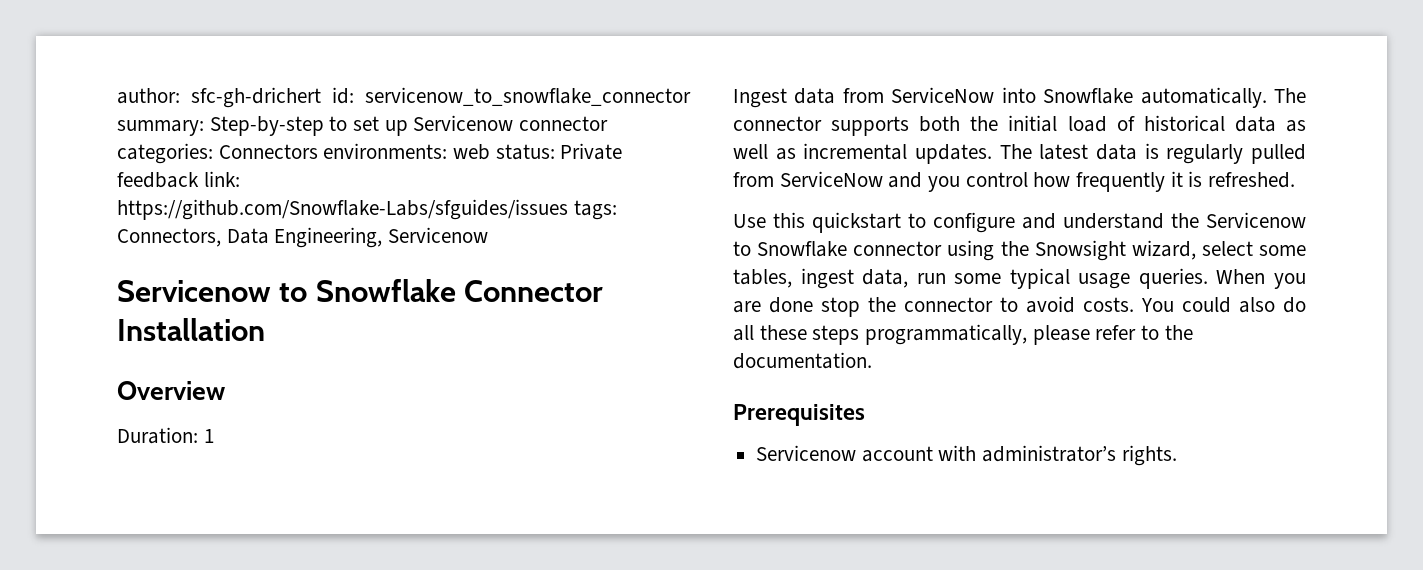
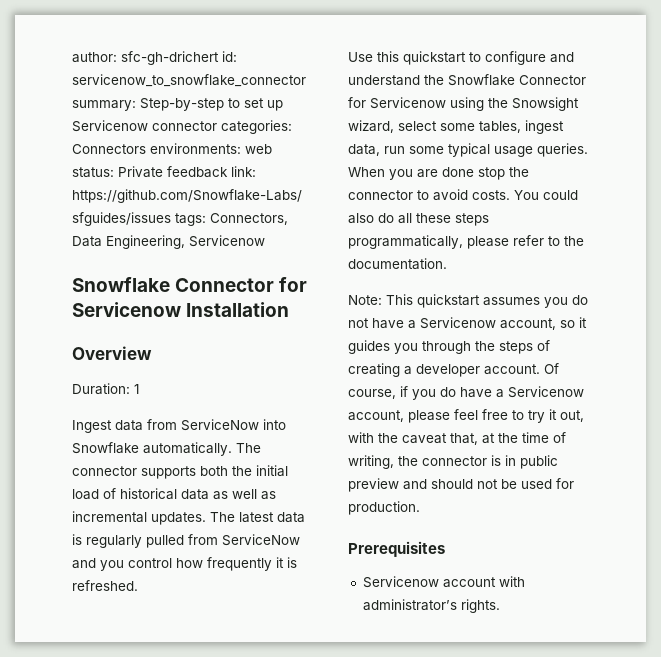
- Servicenow to Snowflake Connector Installation
+ Snowflake Connector for Servicenow Installation
- Use this quickstart to configure and understand the Servicenow to Snowflake connector using the Snowsight wizard, select some tables, ingest data, run some typical usage queries.
+ Use this quickstart to configure and understand the Snowflake Connector for Servicenow using the Snowsight wizard, select some tables, ingest data, run some typical usage queries.
+ Note: This quickstart assumes you do not have a Servicenow account, so it guides you through the steps of creating a developer account. Of course, if you do have a Servicenow account, please feel free to try it out, with the caveat that, at the time of writing, the connector is in public preview and should not be used for production.

